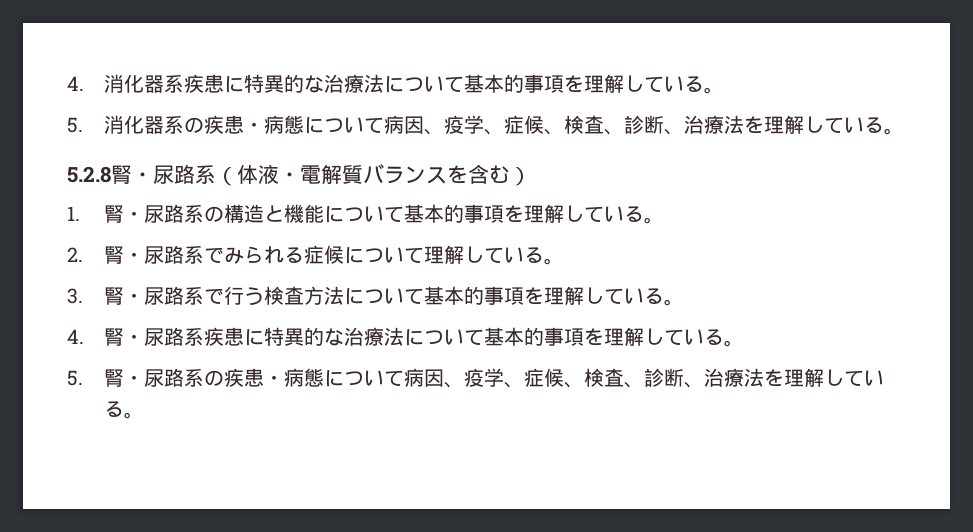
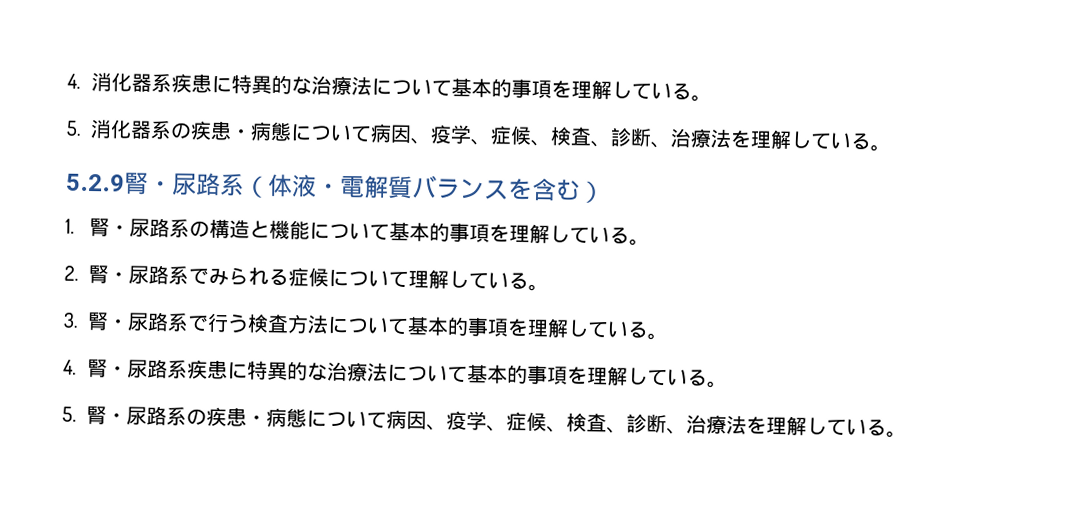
- 5.2.8腎・尿路系（体液・電解質バランスを含む）
+ 5.2.9腎・尿路系（体液・電解質バランスを含む）

